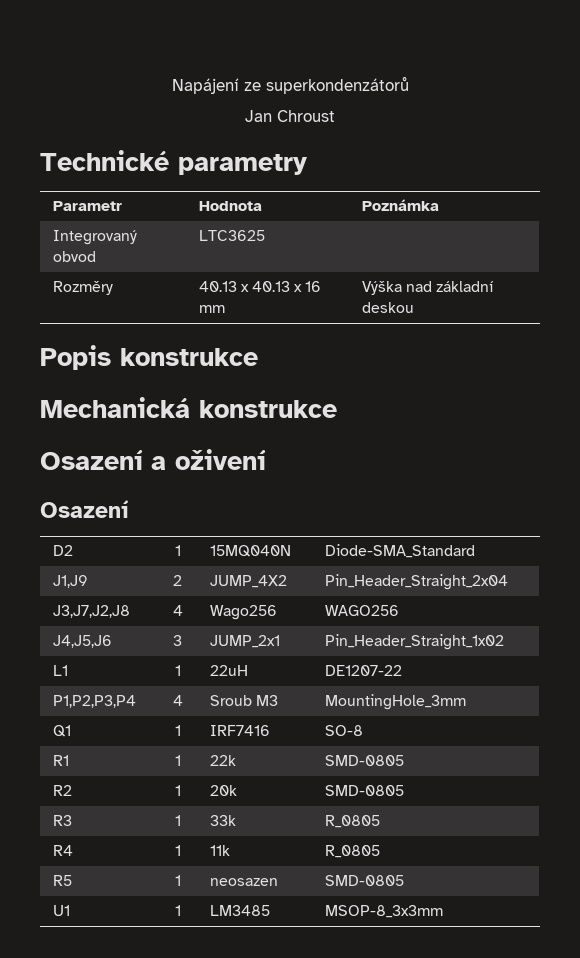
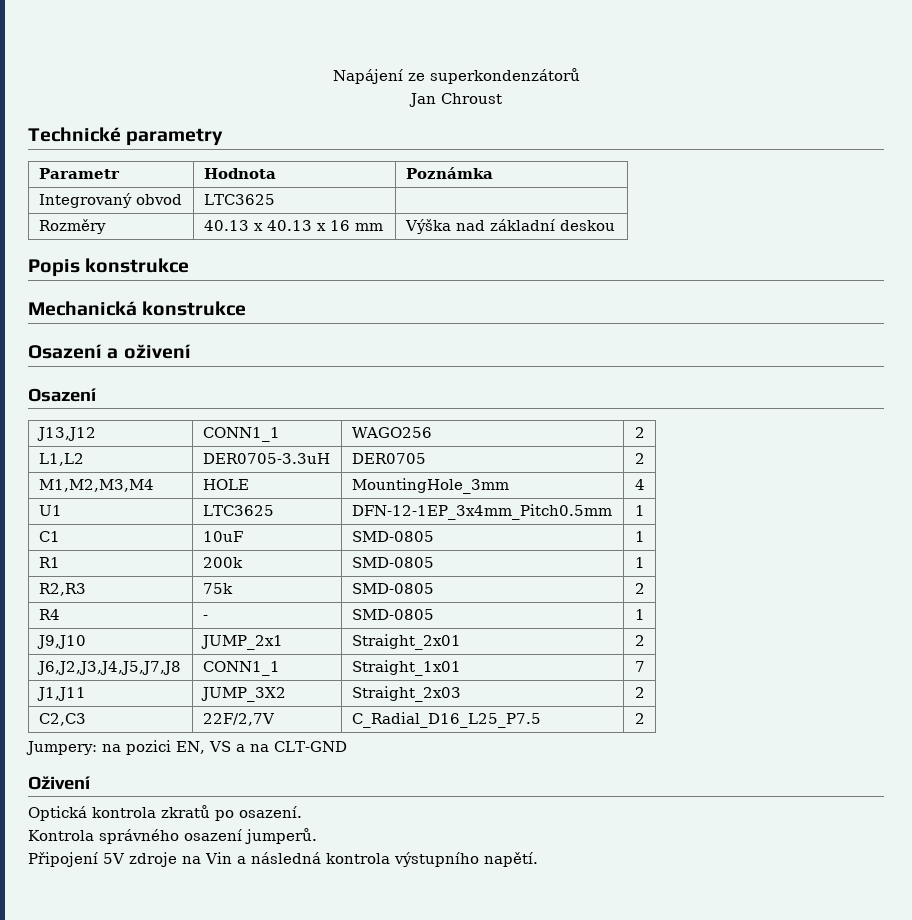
- D2 | 1 | 15MQ040N | Diode-SMA_Standard
- J1,J9 | 2 | JUMP_4X2 | Pin_Header_Straight_2x04
- J3,J7,J2,J8 | 4 | Wago256 | WAGO256
- J4,J5,J6 | 3 | JUMP_2x1 | Pin_Header_Straight_1x02
- L1 | 1 | 22uH | DE1207-22
- P1,P2,P3,P4 | 4 | Sroub M3 | MountingHole_3mm
- Q1 | 1 | IRF7416 | SO-8
- R1 | 1 | 22k | SMD-0805
- R2 | 1 | 20k | SMD-0805
- R3 | 1 | 33k | R_0805
- R4 | 1 | 11k | R_0805
- R5 | 1 | neosazen | SMD-0805
- U1 | 1 | LM3485 | MSOP-8_3x3mm
+ J13,J12 | CONN1_1 | WAGO256 | 2
+ L1,L2 | DER0705-3.3uH | DER0705 | 2
+ M1,M2,M3,M4 | HOLE | MountingHole_3mm | 4
+ U1 | LTC3625 | DFN-12-1EP_3x4mm_Pitch0.5mm | 1
+ C1 | 10uF | SMD-0805 | 1
+ R1 | 200k | SMD-0805 | 1
+ R2,R3 | 75k | SMD-0805 | 2
+ R4 | - | SMD-0805 | 1
+ J9,J10 | JUMP_2x1 | Straight_2x01 | 2
+ J6,J2,J3,J4,J5,J7,J8 | CONN1_1 | Straight_1x01 | 7
+ J1,J11 | JUMP_3X2 | Straight_2x03 | 2
+ C2,C3 | 22F/2,7V | C_Radial_D16_L25_P7.5 | 2
+ Jumpery: na pozici EN, VS a na CLT-GND
+ Oživení
+ Optická kontrola zkratů po osazení.
+ Kontrola správného osazení jumperů.
+ Připojení 5V zdroje na Vin a následná kontrola výstupního napětí.

